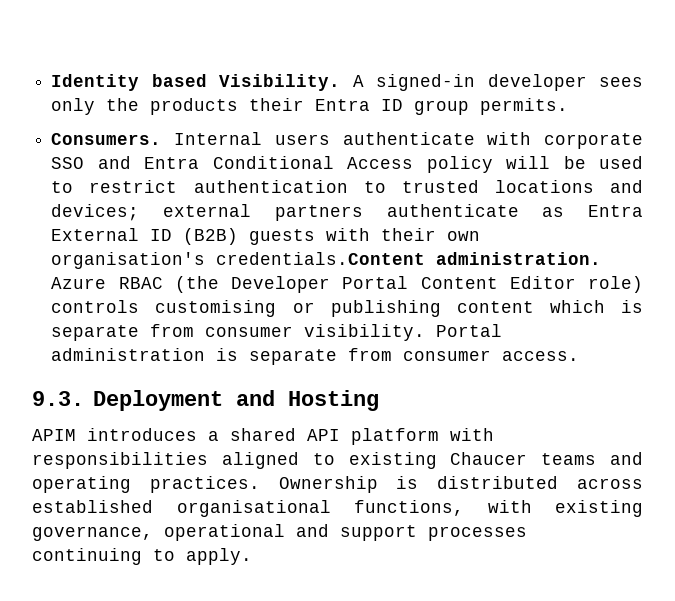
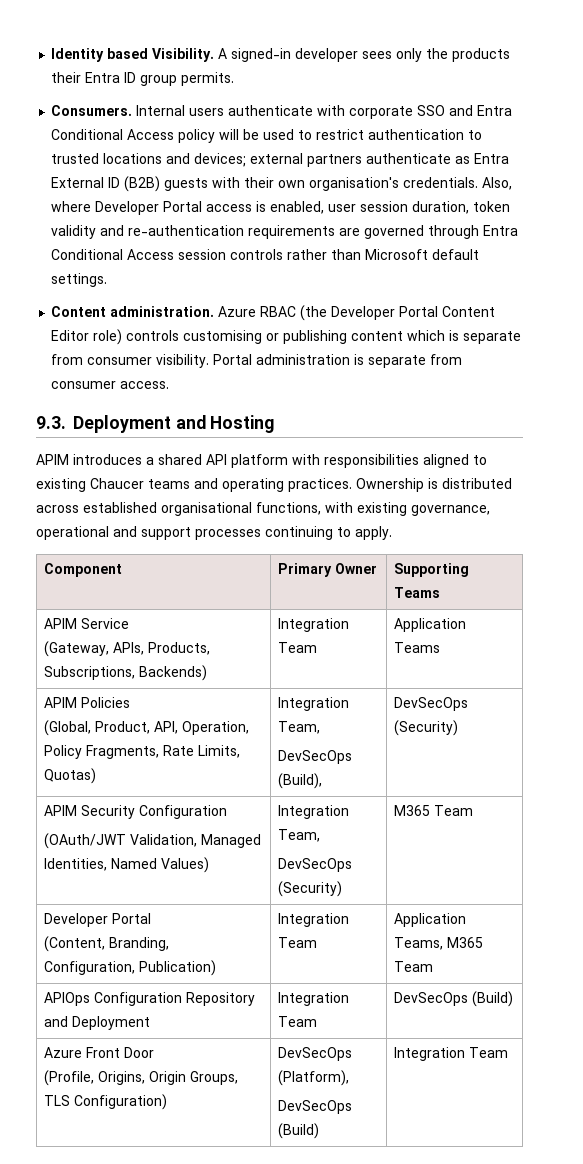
- Internal users authenticate with corporate SSO and Entra Conditional Access policy will be used to restrict authentication to trusted locations and devices; external partners authenticate as Entra External ID (B2B) guests with their own organisation's credentials.Content administration.
+ Internal users authenticate with corporate SSO and Entra Conditional Access policy will be used to restrict authentication to trusted locations and devices; external partners authenticate as Entra External ID (B2B) guests with their own organisation's credentials. Also, where Developer Portal access is enabled, user session duration, token validity and re-authentication requirements are governed through Entra Conditional Access session controls rather than Microsoft default settings.
+ Content administration.
+ Component | Primary Owner | Supporting Teams
+ APIM Service
+ (Gateway, APIs, Products, Subscriptions, Backends) | Integration Team | Application Teams
+ APIM Policies
+ (Global, Product, API, Operation, Policy Fragments, Rate Limits, Quotas) | Integration Team,
+ DevSecOps (Build), | DevSecOps (Security)
+ APIM Security Configuration
+ (OAuth/JWT Validation, Managed Identities, Named Values) | Integration Team,
+ DevSecOps (Security) | M365 Team
+ Developer Portal
+ (Content, Branding, Configuration, Publication) | Integration Team | Application Teams, M365 Team
+ APIOps Configuration Repository and Deployment | Integration Team | DevSecOps (Build)
+ Azure Front Door
+ (Profile, Origins, Origin Groups, TLS Configuration) | DevSecOps (Platform),
+ DevSecOps (Build) | Integration Team

